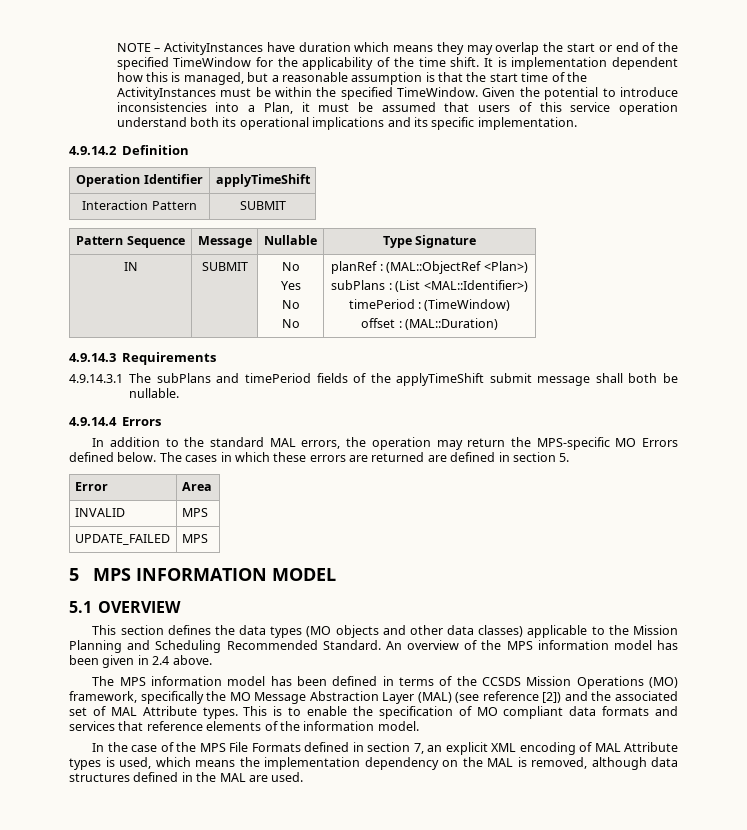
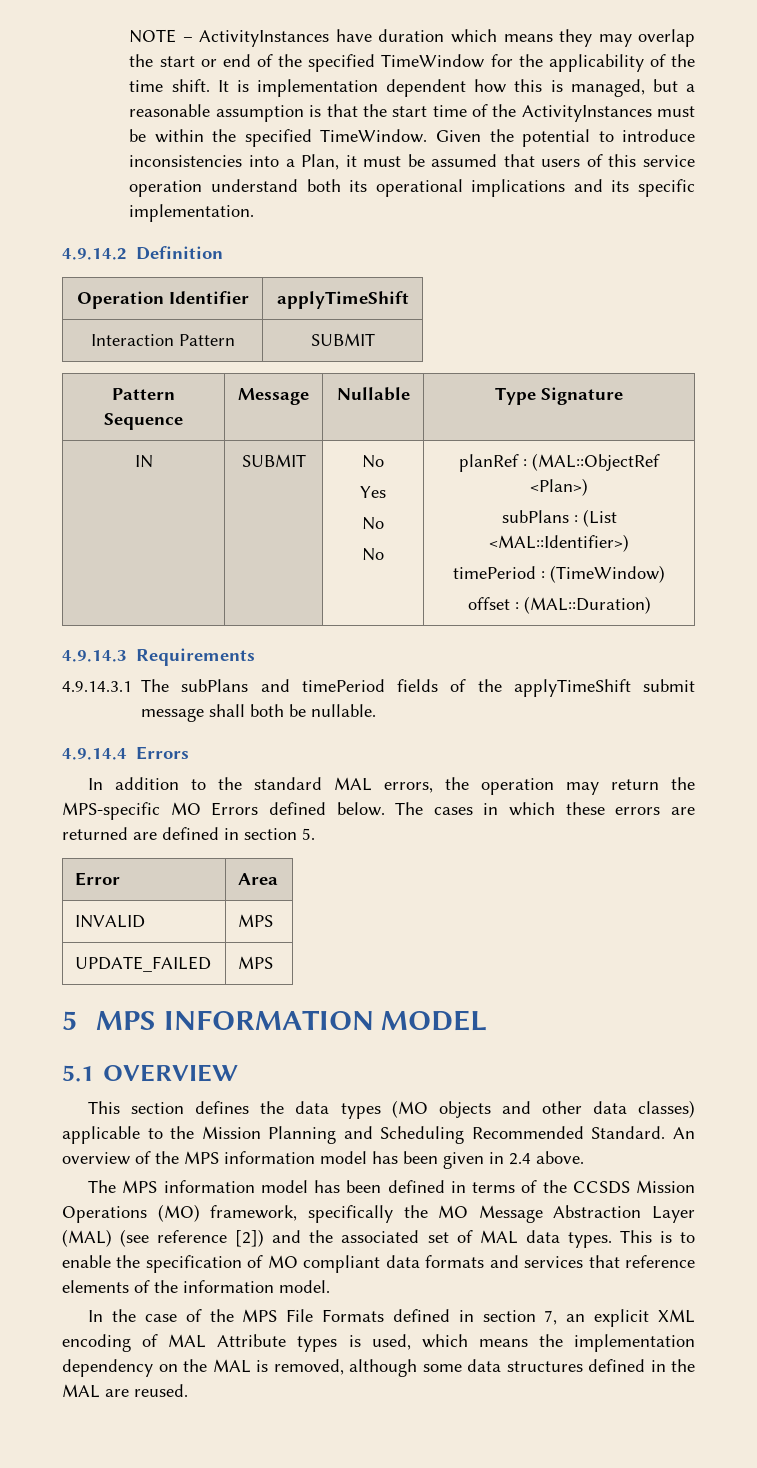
- The MPS information model has been defined in terms of the CCSDS Mission Operations (MO) framework, specifically the MO Message Abstraction Layer (MAL) (see reference [2]) and the associated set of MAL Attribute types.
+ The MPS information model has been defined in terms of the CCSDS Mission Operations (MO) framework, specifically the MO Message Abstraction Layer (MAL) (see reference [2]) and the associated set of MAL data types.
- In the case of the MPS File Formats defined in section 7, an explicit XML encoding of MAL Attribute types is used, which means the implementation dependency on the MAL is removed, although data structures defined in the MAL are used.
+ In the case of the MPS File Formats defined in section 7, an explicit XML encoding of MAL Attribute types is used, which means the implementation dependency on the MAL is removed, although some data structures defined in the MAL are reused.

